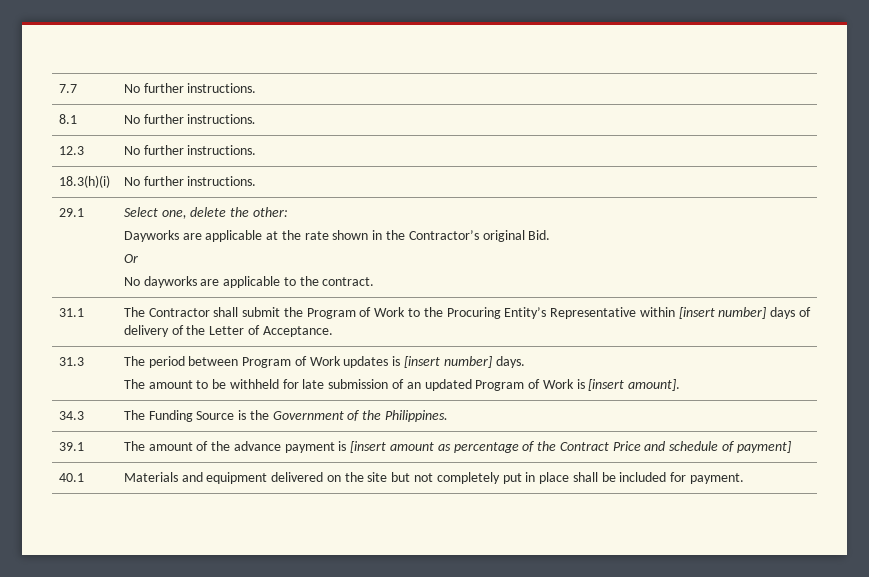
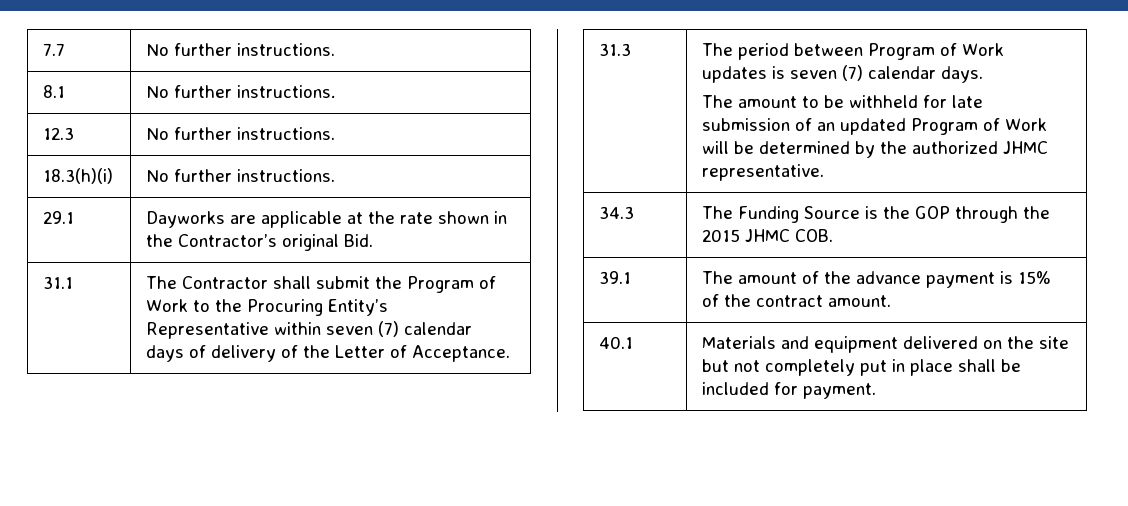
- 29.1 | Select one, delete the other:
- Dayworks are applicable at the rate shown in the Contractor’s original Bid.
- Or
- No dayworks are applicable to the contract.
+ 29.1 | Dayworks are applicable at the rate shown in the Contractor’s original Bid.
- 31.1 | The Contractor shall submit the Program of Work to the Procuring Entity’s Representative within [insert number] days of delivery of the Letter of Acceptance.
+ 31.1 | The Contractor shall submit the Program of Work to the Procuring Entity’s Representative within seven (7) calendar days of delivery of the Letter of Acceptance.
- 31.3 | The period between Program of Work updates is [insert number] days.
- The amount to be withheld for late submission of an updated Program of Work is [insert amount].
+ 31.3 | The period between Program of Work updates is seven (7) calendar days.
+ The amount to be withheld for late submission of an updated Program of Work will be determined by the authorized JHMC representative.
- 34.3 | The Funding Source is the Government of the Philippines.
+ 34.3 | The Funding Source is the GOP through the 2015 JHMC COB.
- 39.1 | The amount of the advance payment is [insert amount as percentage of the Contract Price and schedule of payment]
+ 39.1 | The amount of the advance payment is 15% of the contract amount.

